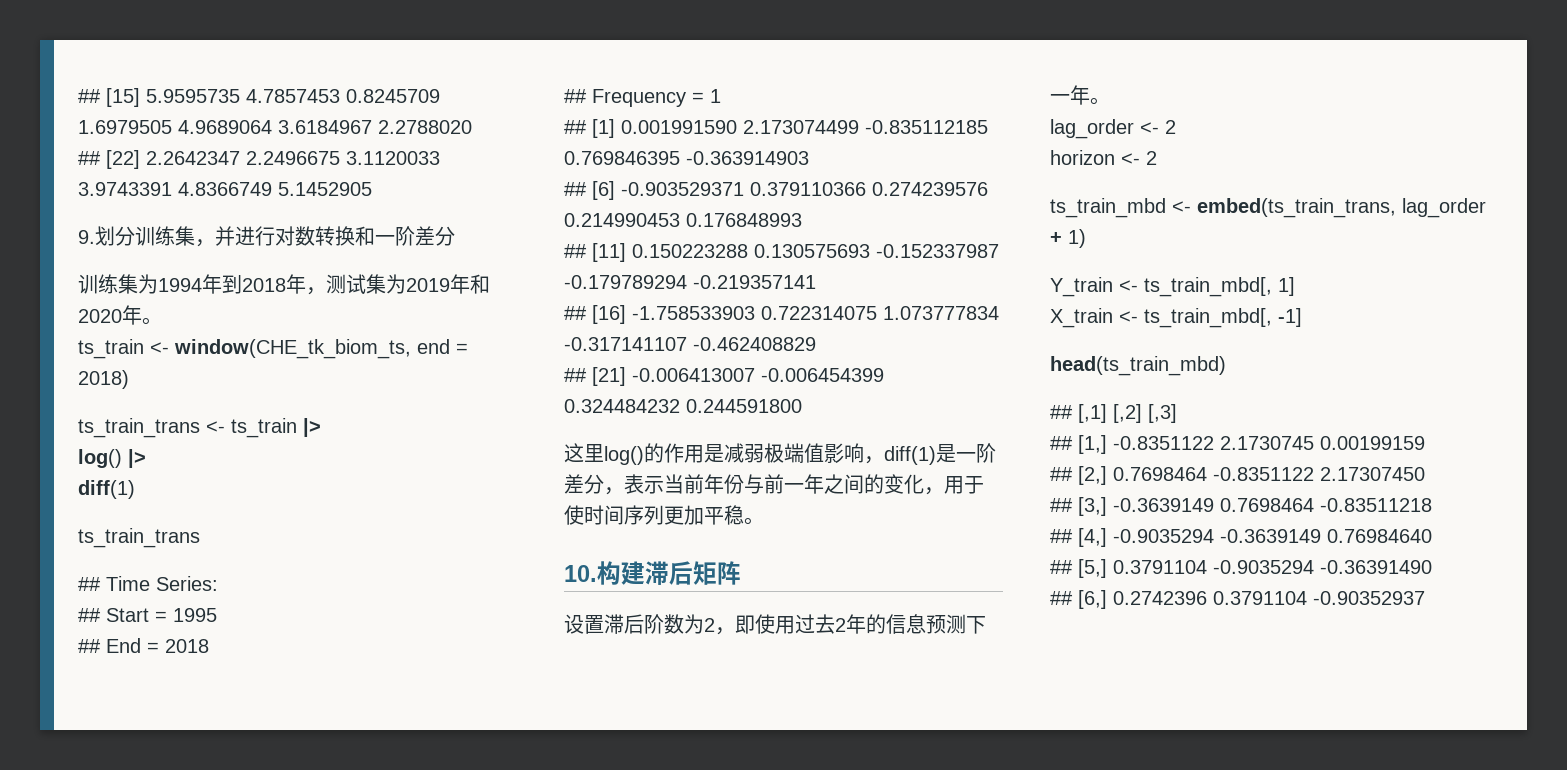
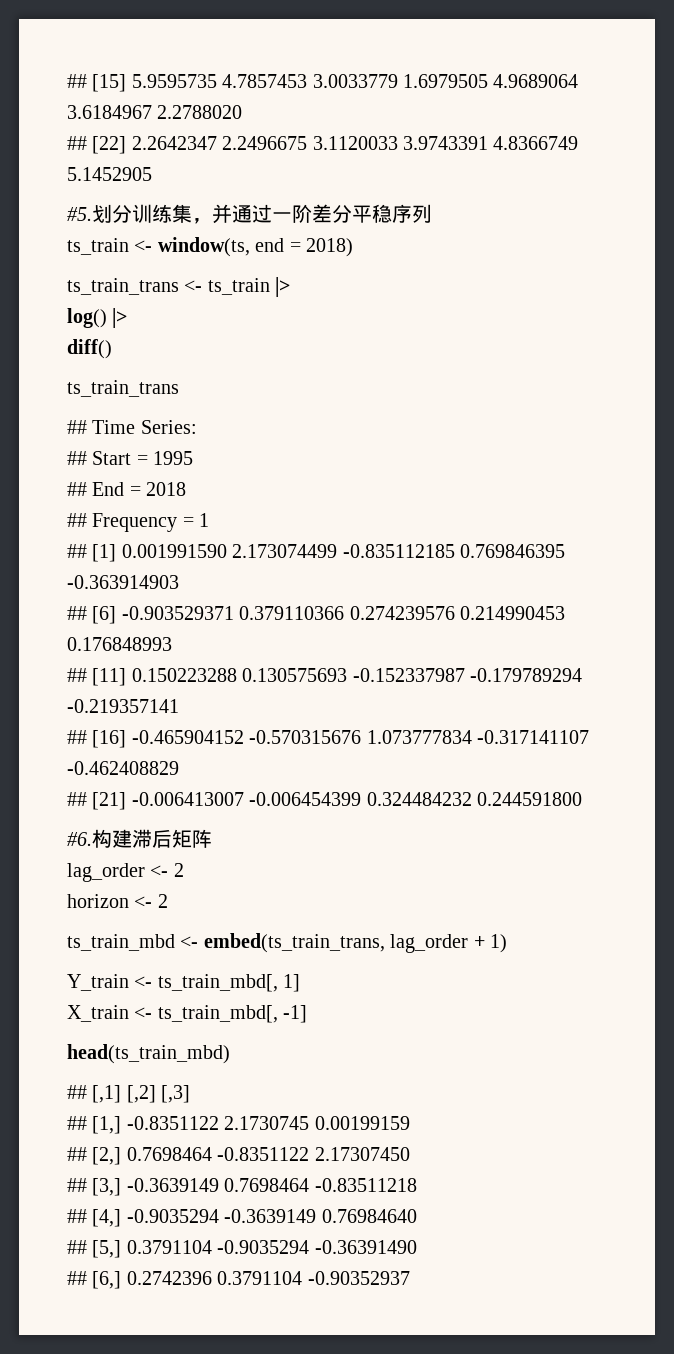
- ## [15] 5.9595735 4.7857453 0.8245709 1.6979505 4.9689064 3.6184967 2.2788020
+ ## [15] 5.9595735 4.7857453 3.0033779 1.6979505 4.9689064 3.6184967 2.2788020
- 9.划分训练集，并进行对数转换和一阶差分
- 训练集为1994年到2018年，测试集为2019年和2020年。
+ #5.划分训练集，并通过一阶差分平稳序列
- ts_train <- window(CHE_tk_biom_ts, end = 2018)
+ ts_train <- window(ts, end = 2018)
  log() |>
- diff(1)
+ diff()
- ## [16] -1.758533903 0.722314075 1.073777834 -0.317141107 -0.462408829
+ ## [16] -0.465904152 -0.570315676 1.073777834 -0.317141107 -0.462408829
- 这里log()的作用是减弱极端值影响，diff(1)是一阶差分，表示当前年份与前一年之间的变化，用于使时间序列更加平稳。
- 10.构建滞后矩阵
- 设置滞后阶数为2，即使用过去2年的信息预测下一年。
+ #6.构建滞后矩阵

